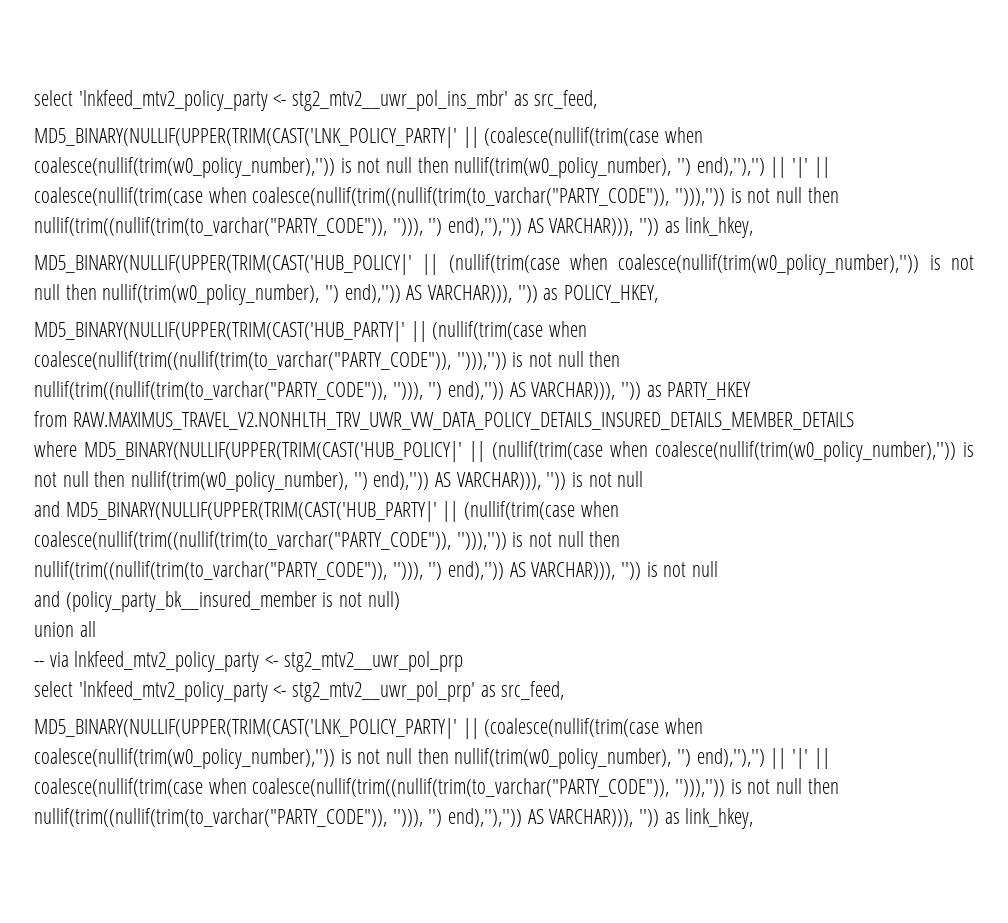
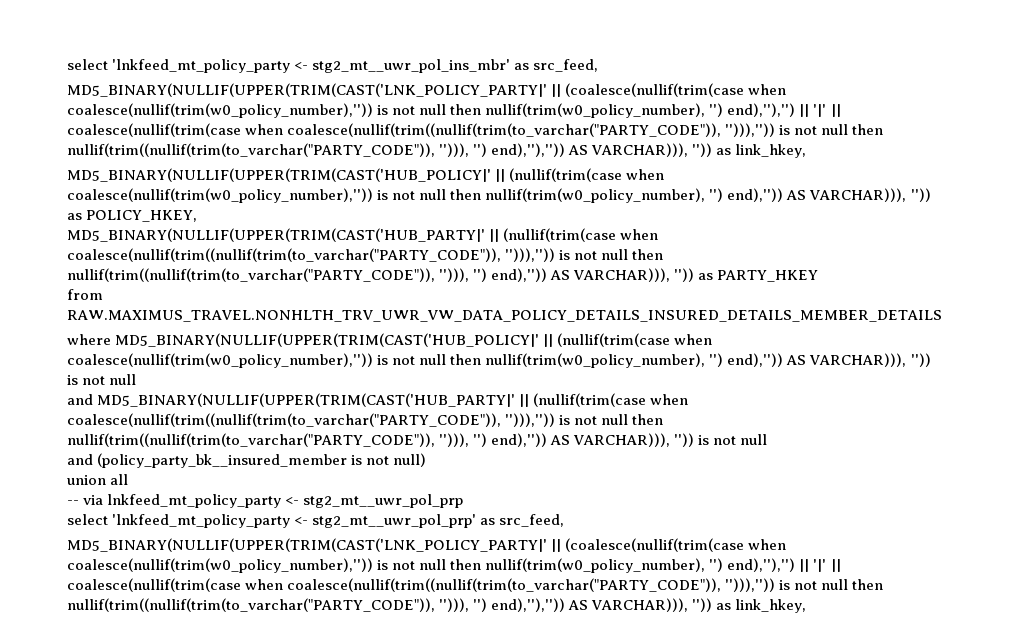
- select 'lnkfeed_mtv2_policy_party <- stg2_mtv2__uwr_pol_ins_mbr' as src_feed,
+ select 'lnkfeed_mt_policy_party <- stg2_mt__uwr_pol_ins_mbr' as src_feed,
- from RAW.MAXIMUS_TRAVEL_V2.NONHLTH_TRV_UWR_VW_DATA_POLICY_DETAILS_INSURED_DETAILS_MEMBER_DETAILS
+ from RAW.MAXIMUS_TRAVEL.NONHLTH_TRV_UWR_VW_DATA_POLICY_DETAILS_INSURED_DETAILS_MEMBER_DETAILS
- -- via lnkfeed_mtv2_policy_party <- stg2_mtv2__uwr_pol_prp
- select 'lnkfeed_mtv2_policy_party <- stg2_mtv2__uwr_pol_prp' as src_feed,
+ -- via lnkfeed_mt_policy_party <- stg2_mt__uwr_pol_prp
+ select 'lnkfeed_mt_policy_party <- stg2_mt__uwr_pol_prp' as src_feed,

